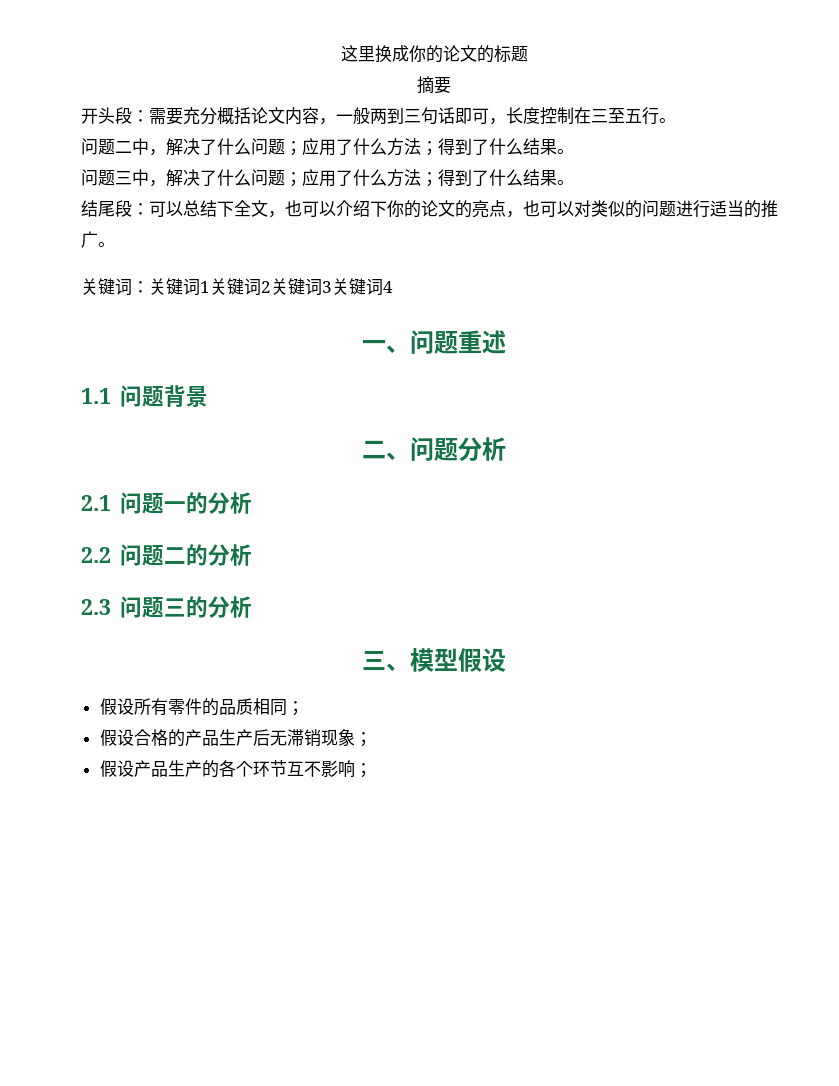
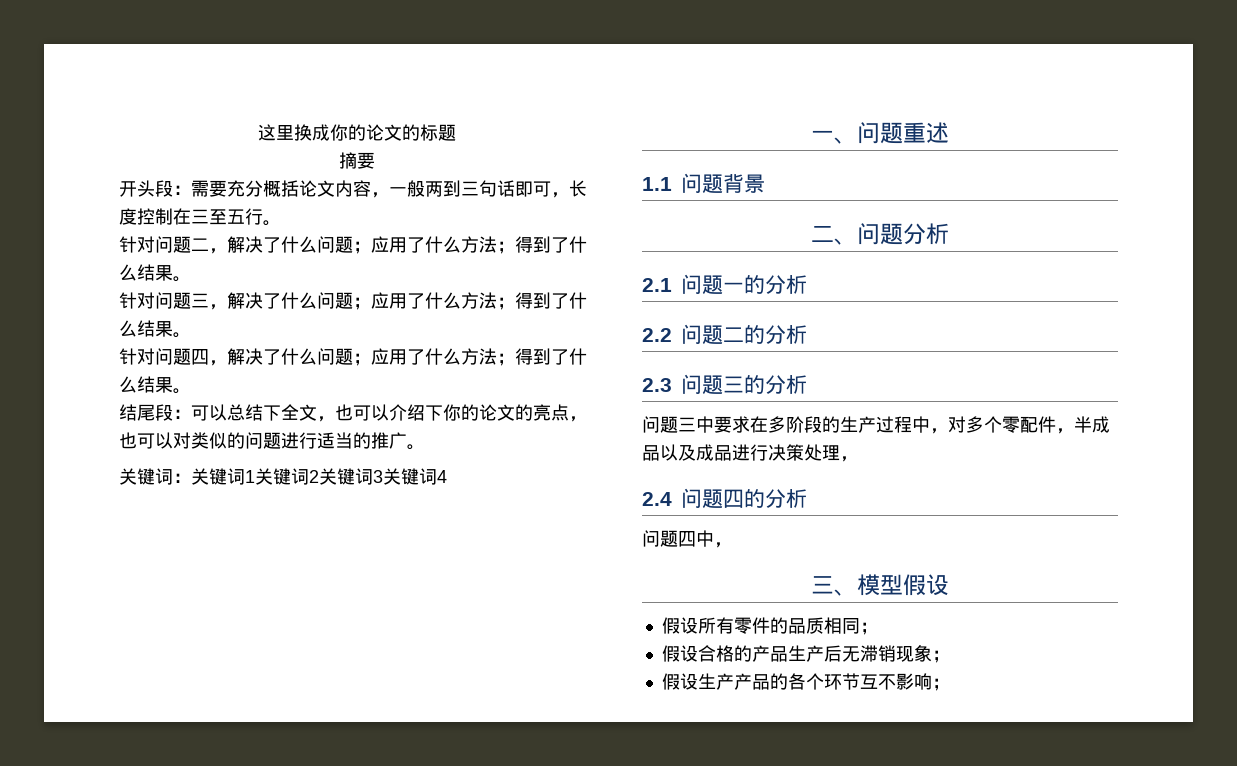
- 问题二中，解决了什么问题；应用了什么方法；得到了什么结果。
+ 针对问题二，解决了什么问题；应用了什么方法；得到了什么结果。
- 问题三中，解决了什么问题；应用了什么方法；得到了什么结果。
+ 针对问题三，解决了什么问题；应用了什么方法；得到了什么结果。
+ 针对问题四，解决了什么问题；应用了什么方法；得到了什么结果。
+ 问题三中要求在多阶段的生产过程中，对多个零配件，半成品以及成品进行决策处理，
+ 2.4问题四的分析
+ 问题四中，
- 假设产品生产的各个环节互不影响；
+ 假设生产产品的各个环节互不影响；

